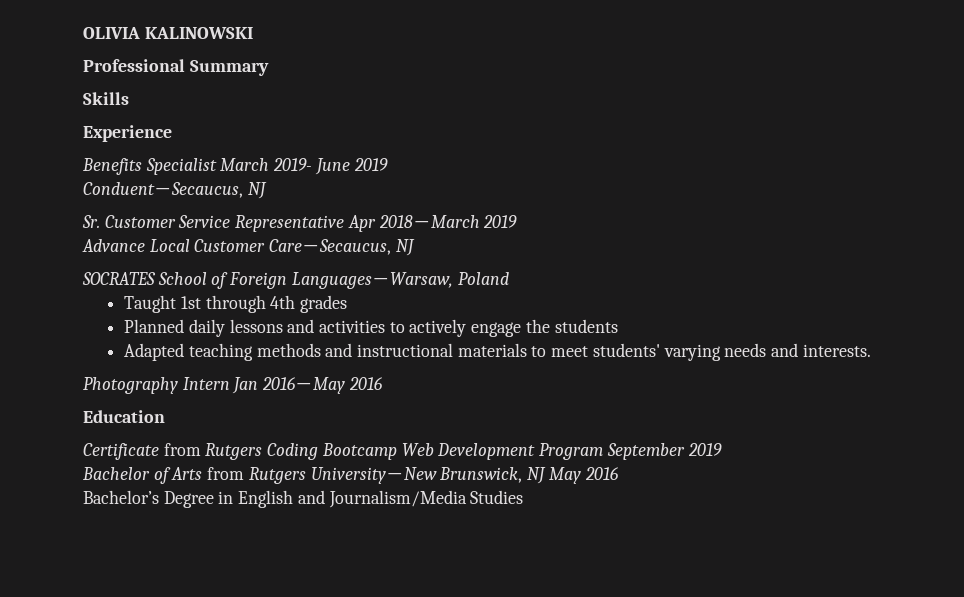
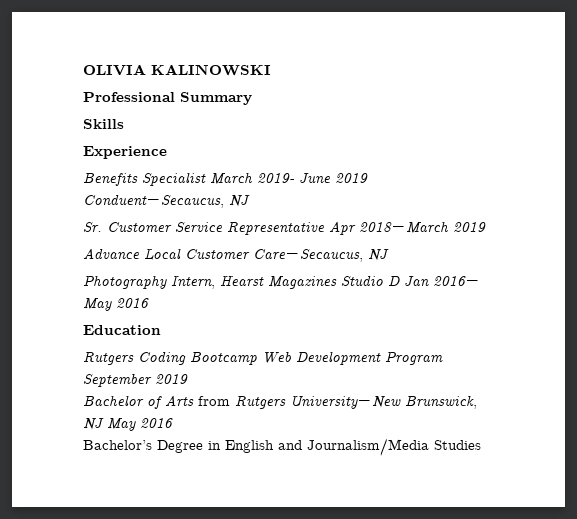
- SOCRATES School of Foreign Languages－Warsaw, Poland
- Taught 1st through 4th grades
- Planned daily lessons and activities to actively engage the students
- Adapted teaching methods and instructional materials to meet students' varying needs and interests.
- Photography Intern Jan 2016－May 2016
+ Photography Intern, Hearst Magazines Studio D Jan 2016－May 2016
- Certificate from Rutgers Coding Bootcamp Web Development Program September 2019
+ Rutgers Coding Bootcamp Web Development Program September 2019

